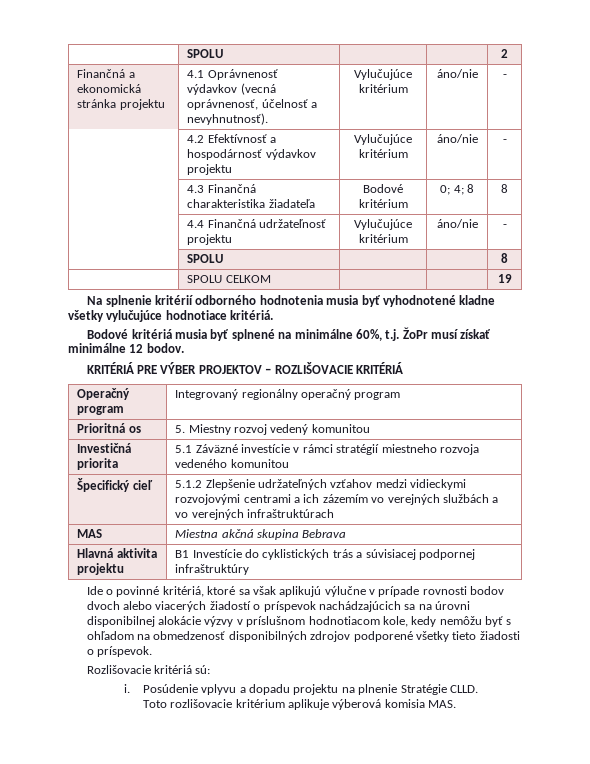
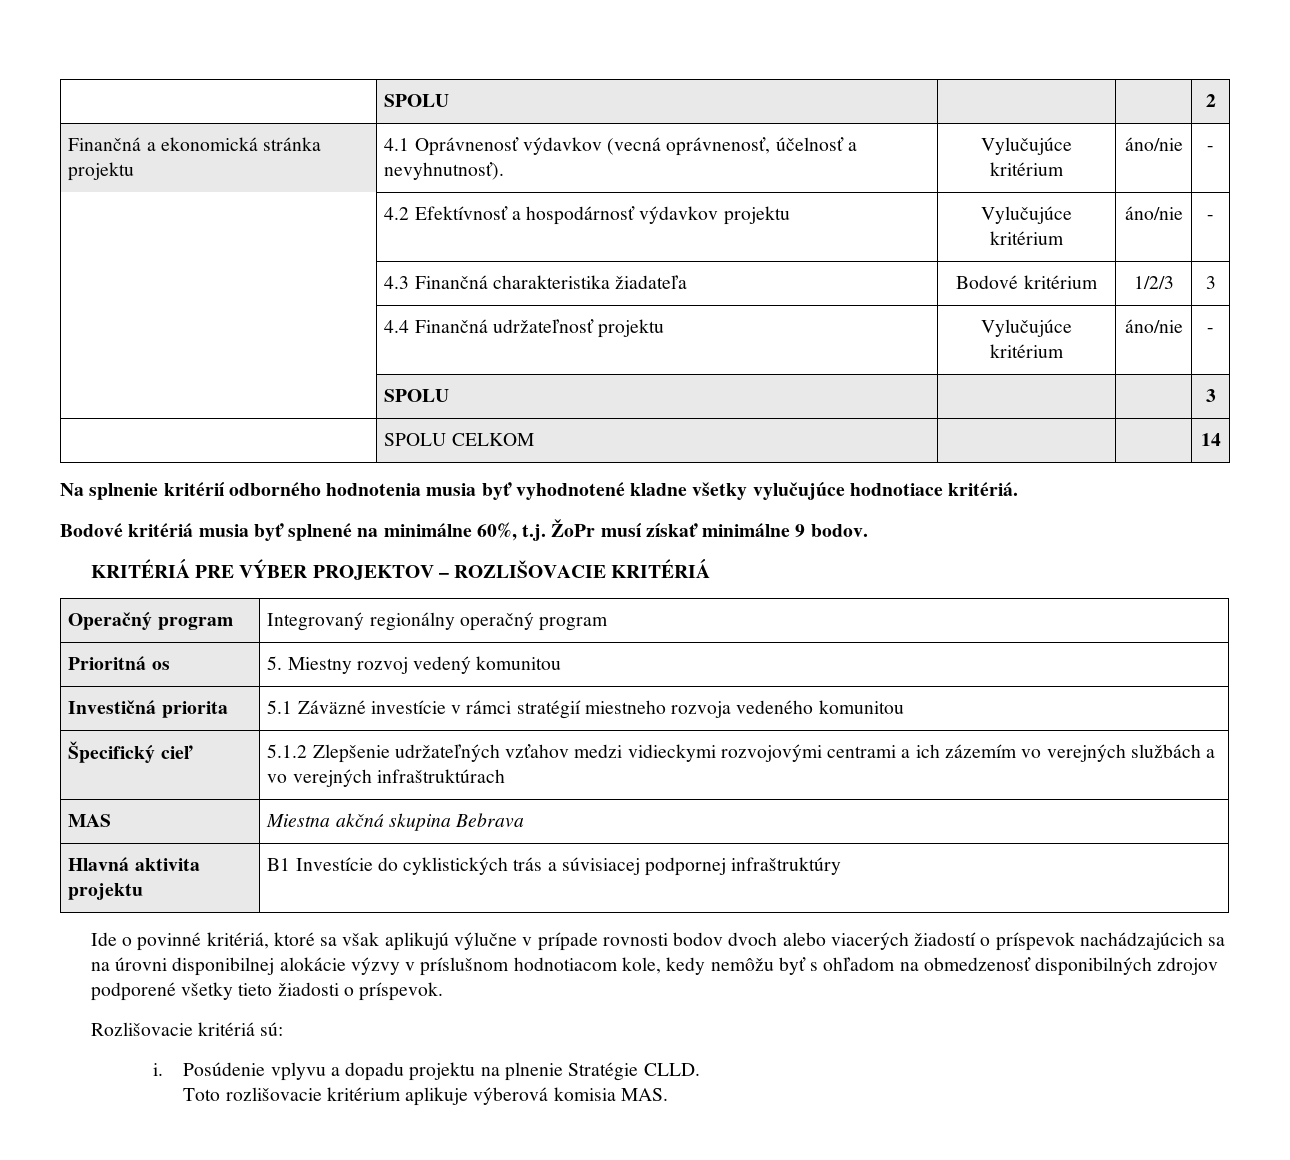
- | 4.3 Finančná charakteristika žiadateľa | Bodové kritérium | 0; 4; 8 | 8
+ | 4.3 Finančná charakteristika žiadateľa | Bodové kritérium | 1/2/3 | 3
- | SPOLU | | | 8
+ | SPOLU | | | 3
- | SPOLU CELKOM | | | 19
+ | SPOLU CELKOM | | | 14
- Bodové kritériá musia byť splnené na minimálne 60%, t.j. ŽoPr musí získať minimálne 12 bodov.
+ Bodové kritériá musia byť splnené na minimálne 60%, t.j. ŽoPr musí získať minimálne 9 bodov.

